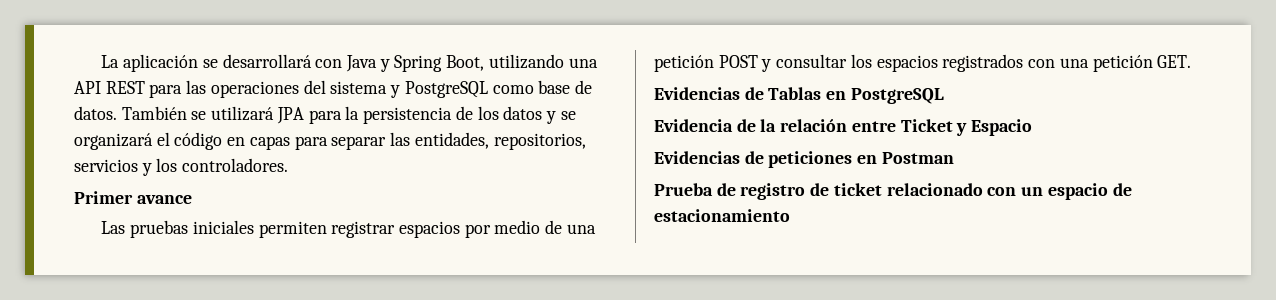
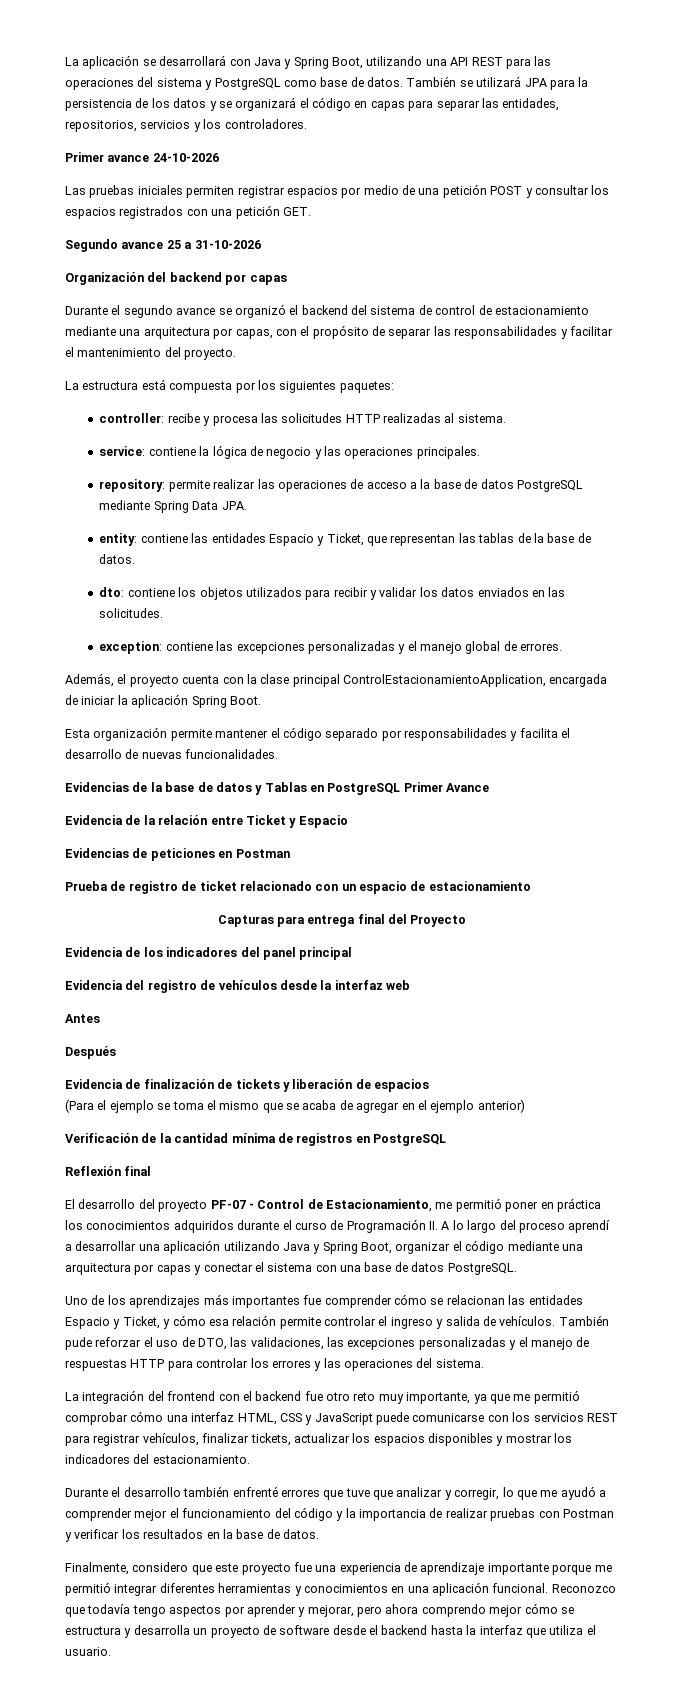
- Primer avance
+ Primer avance 24-10-2026
- Evidencias de Tablas en PostgreSQL
+ Segundo avance 25 a 31-10-2026
+ Organización del backend por capas
+ Durante el segundo avance se organizó el backend del sistema de control de estacionamiento mediante una arquitectura por capas, con el propósito de separar las responsabilidades y facilitar el mantenimiento del proyecto.
+ La estructura está compuesta por los siguientes paquetes:
+ controller: recibe y procesa las solicitudes HTTP realizadas al sistema.
+ service: contiene la lógica de negocio y las operaciones principales.
+ repository: permite realizar las operaciones de acceso a la base de datos PostgreSQL mediante Spring Data JPA.
+ entity: contiene las entidades Espacio y Ticket, que representan las tablas de la base de datos.
+ dto: contiene los objetos utilizados para recibir y validar los datos enviados en las solicitudes.
+ exception: contiene las excepciones personalizadas y el manejo global de errores.
+ Además, el proyecto cuenta con la clase principal ControlEstacionamientoApplication, encargada de iniciar la aplicación Spring Boot.
+ Esta organización permite mantener el código separado por responsabilidades y facilita el desarrollo de nuevas funcionalidades.
+ Evidencias de la base de datos y Tablas en PostgreSQL Primer Avance
+ Capturas para entrega final del Proyecto
+ Evidencia de los indicadores del panel principal
+ Evidencia del registro de vehículos desde la interfaz web
+ Antes
+ Después
+ Evidencia de finalización de tickets y liberación de espacios
+ (Para el ejemplo se toma el mismo que se acaba de agregar en el ejemplo anterior)
+ Verificación de la cantidad mínima de registros en PostgreSQL
+ Reflexión final
+ El desarrollo del proyecto PF-07 - Control de Estacionamiento, me permitió poner en práctica los conocimientos adquiridos durante el curso de Programación II. A lo largo del proceso aprendí a desarrollar una aplicación utilizando Java y Spring Boot, organizar el código mediante una arquitectura por capas y conectar el sistema con una base de datos PostgreSQL.
+ Uno de los aprendizajes más importantes fue comprender cómo se relacionan las entidades Espacio y Ticket, y cómo esa relación permite controlar el ingreso y salida de vehículos. También pude reforzar el uso de DTO, las validaciones, las excepciones personalizadas y el manejo de respuestas HTTP para controlar los errores y las operaciones del sistema.
+ La integración del frontend con el backend fue otro reto muy importante, ya que me permitió comprobar cómo una interfaz HTML, CSS y JavaScript puede comunicarse con los servicios REST para registrar vehículos, finalizar tickets, actualizar los espacios disponibles y mostrar los indicadores del estacionamiento.
+ Durante el desarrollo también enfrenté errores que tuve que analizar y corregir, lo que me ayudó a comprender mejor el funcionamiento del código y la importancia de realizar pruebas con Postman y verificar los resultados en la base de datos.
+ Finalmente, considero que este proyecto fue una experiencia de aprendizaje importante porque me permitió integrar diferentes herramientas y conocimientos en una aplicación funcional. Reconozco que todavía tengo aspectos por aprender y mejorar, pero ahora comprendo mejor cómo se estructura y desarrolla un proyecto de software desde el backend hasta la interfaz que utiliza el usuario.

